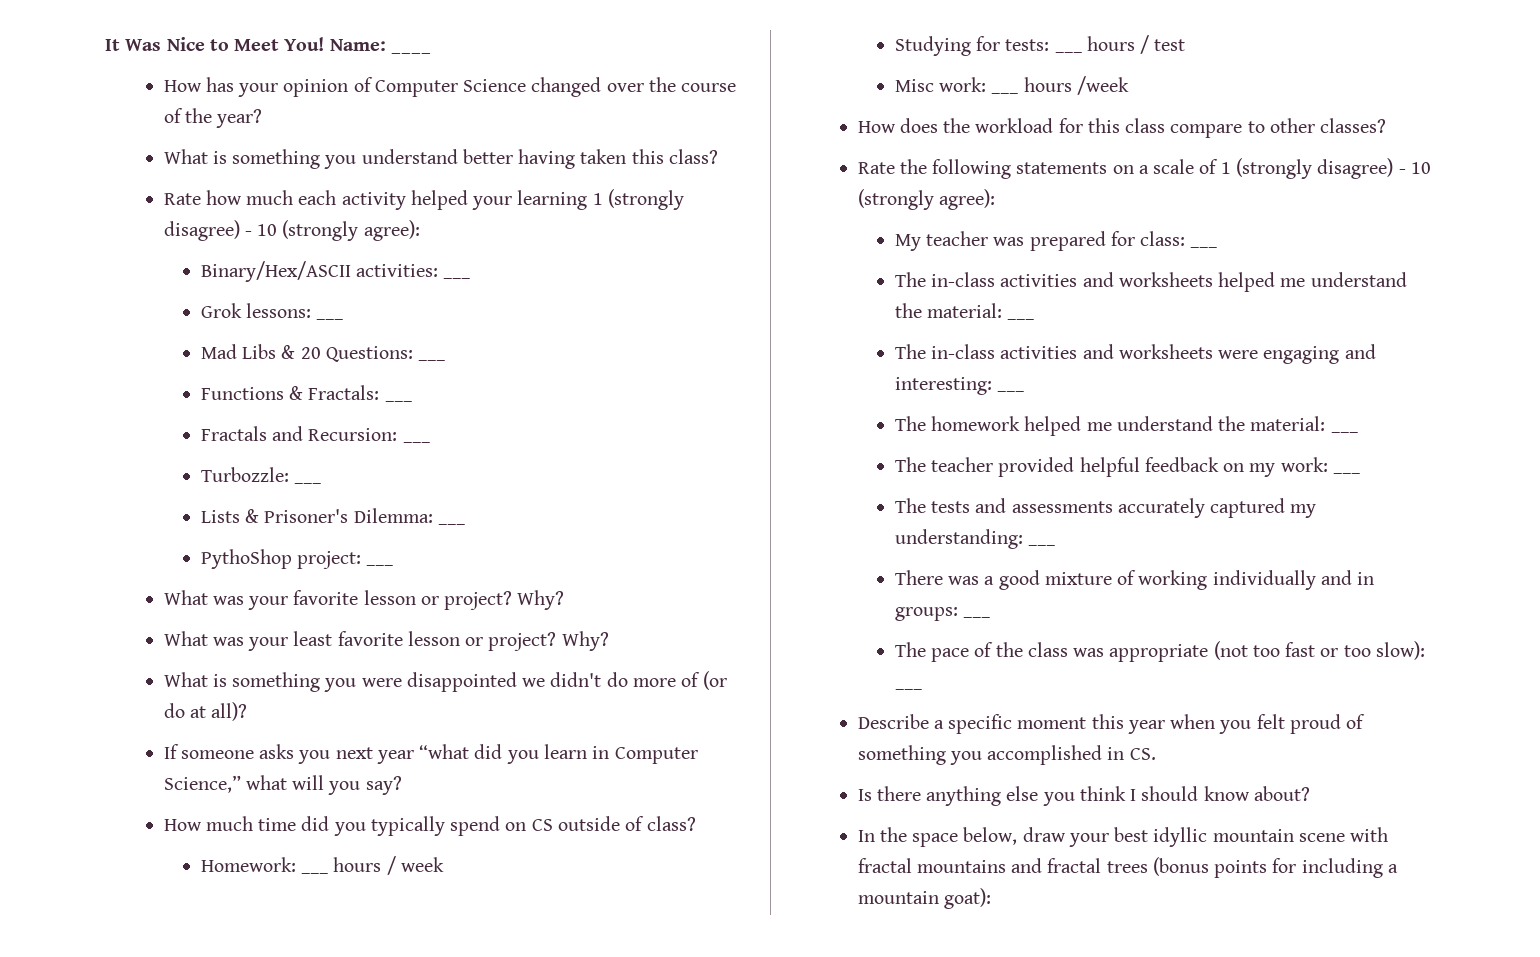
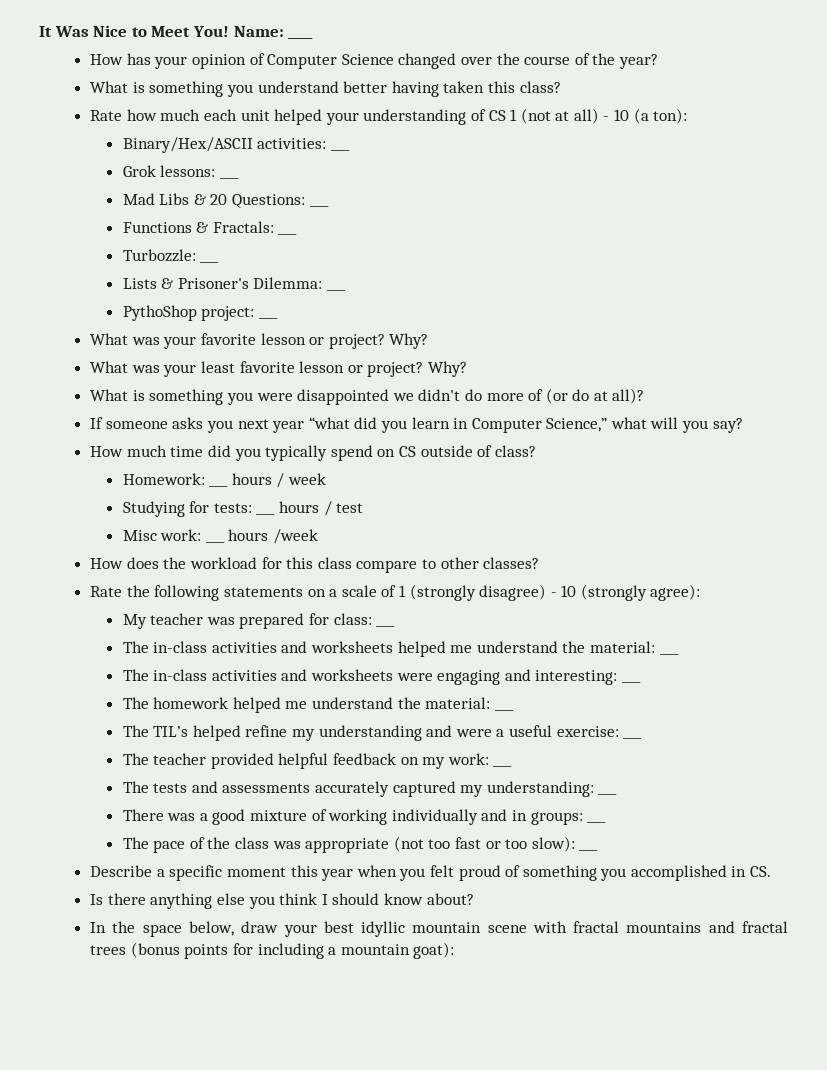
- Rate how much each activity helped your learning 1 (strongly disagree) - 10 (strongly agree):
+ Rate how much each unit helped your understanding of CS 1 (not at all) - 10 (a ton):
- Fractals and Recursion: ___
+ The TIL’s helped refine my understanding and were a useful exercise: ___

